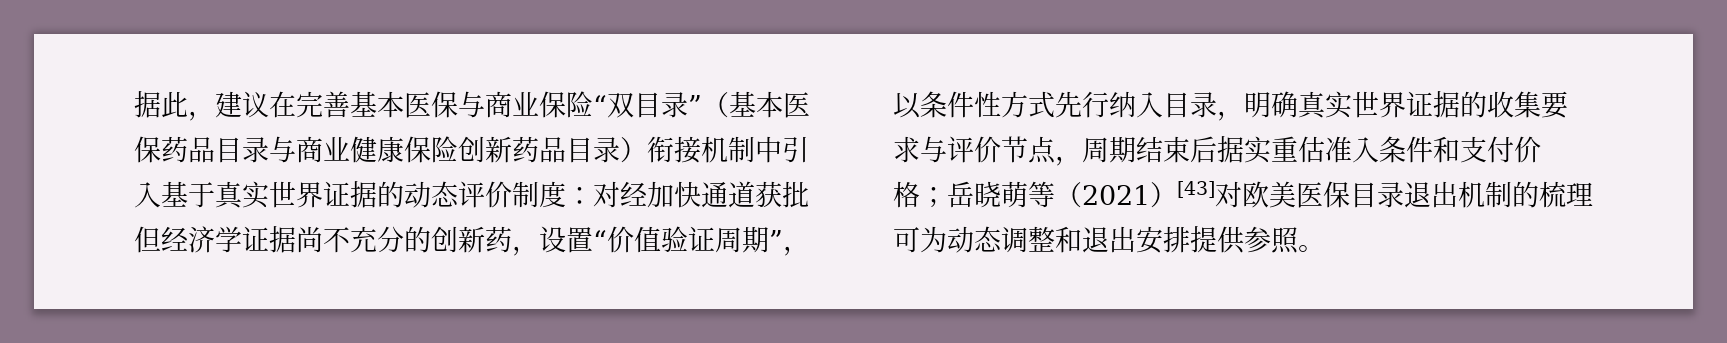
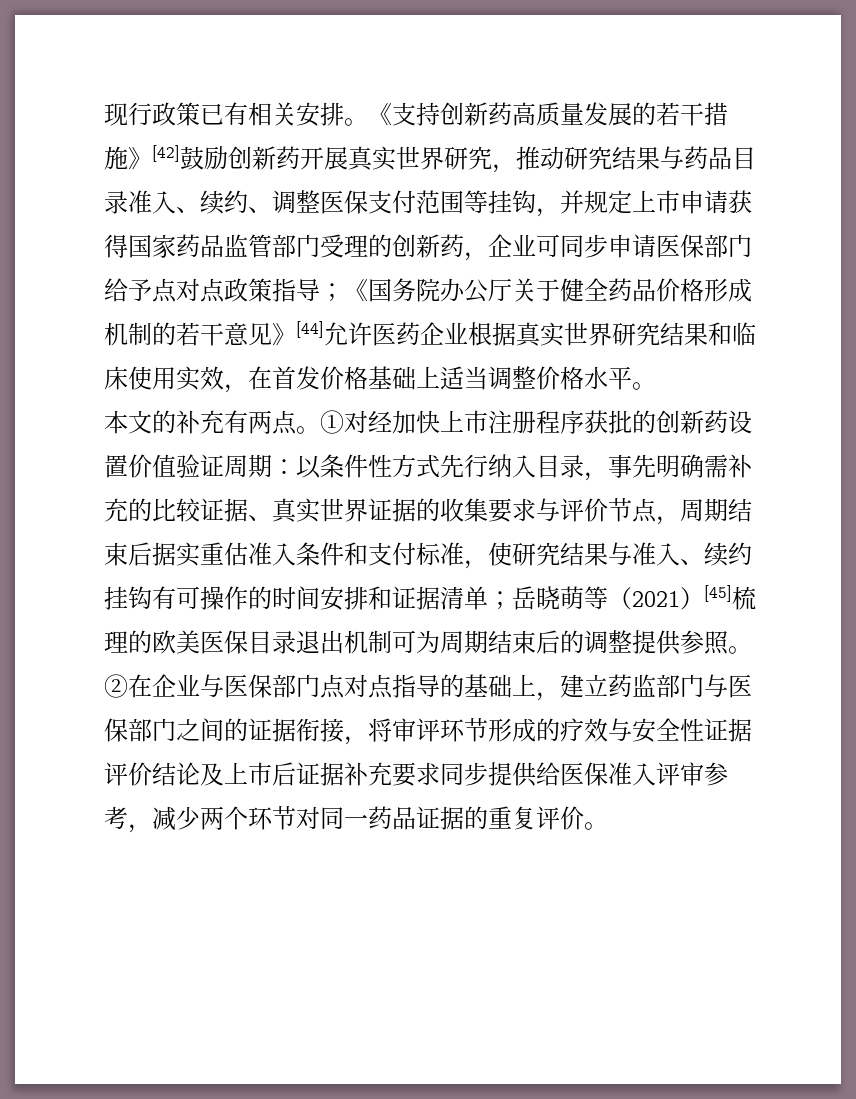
- 据此，建议在完善基本医保与商业保险“双目录”（基本医保药品目录与商业健康保险创新药品目录）衔接机制中引入基于真实世界证据的动态评价制度：对经加快通道获批但经济学证据尚不充分的创新药，设置“价值验证周期”，以条件性方式先行纳入目录，明确真实世界证据的收集要求与评价节点，周期结束后据实重估准入条件和支付价格；岳晓萌等（2021）[43]对欧美医保目录退出机制的梳理可为动态调整和退出安排提供参照。
+ 现行政策已有相关安排。《支持创新药高质量发展的若干措施》[42]鼓励创新药开展真实世界研究，推动研究结果与药品目录准入、续约、调整医保支付范围等挂钩，并规定上市申请获得国家药品监管部门受理的创新药，企业可同步申请医保部门给予点对点政策指导；《国务院办公厅关于健全药品价格形成机制的若干意见》[44]允许医药企业根据真实世界研究结果和临床使用实效，在首发价格基础上适当调整价格水平。
+ 本文的补充有两点。①对经加快上市注册程序获批的创新药设置价值验证周期：以条件性方式先行纳入目录，事先明确需补充的比较证据、真实世界证据的收集要求与评价节点，周期结束后据实重估准入条件和支付标准，使研究结果与准入、续约挂钩有可操作的时间安排和证据清单；岳晓萌等（2021）[45]梳理的欧美医保目录退出机制可为周期结束后的调整提供参照。②在企业与医保部门点对点指导的基础上，建立药监部门与医保部门之间的证据衔接，将审评环节形成的疗效与安全性证据评价结论及上市后证据补充要求同步提供给医保准入评审参考，减少两个环节对同一药品证据的重复评价。

